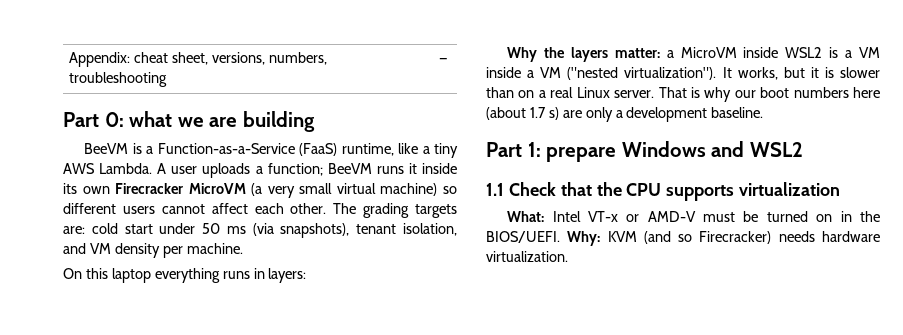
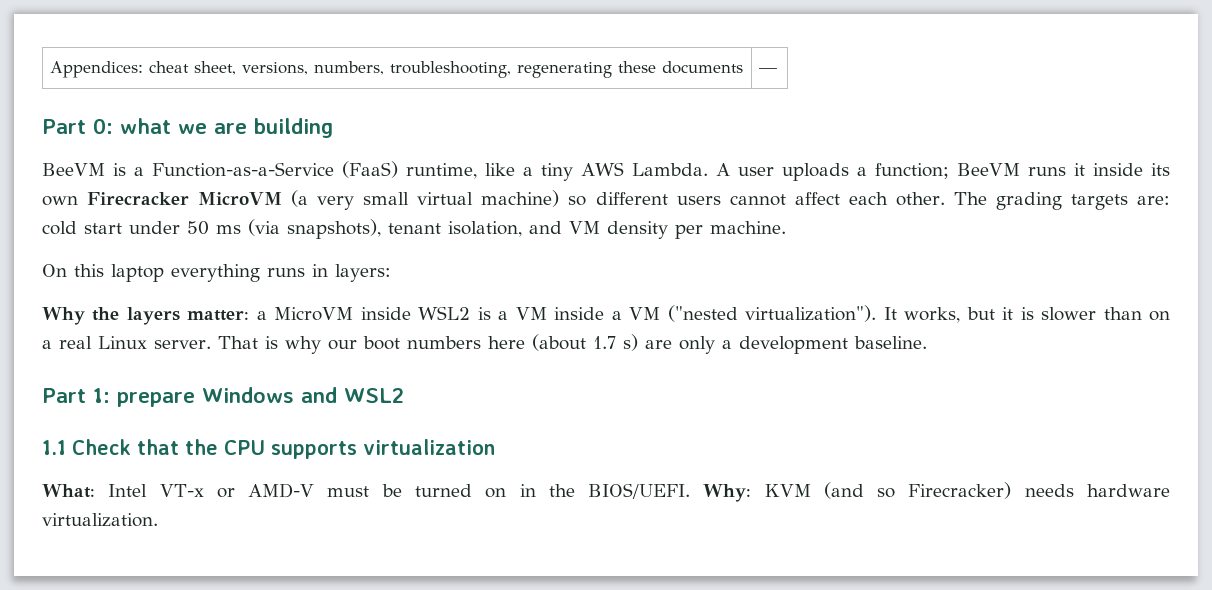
- Appendix: cheat sheet, versions, numbers, troubleshooting | —
+ Appendices: cheat sheet, versions, numbers, troubleshooting, regenerating these documents | —

